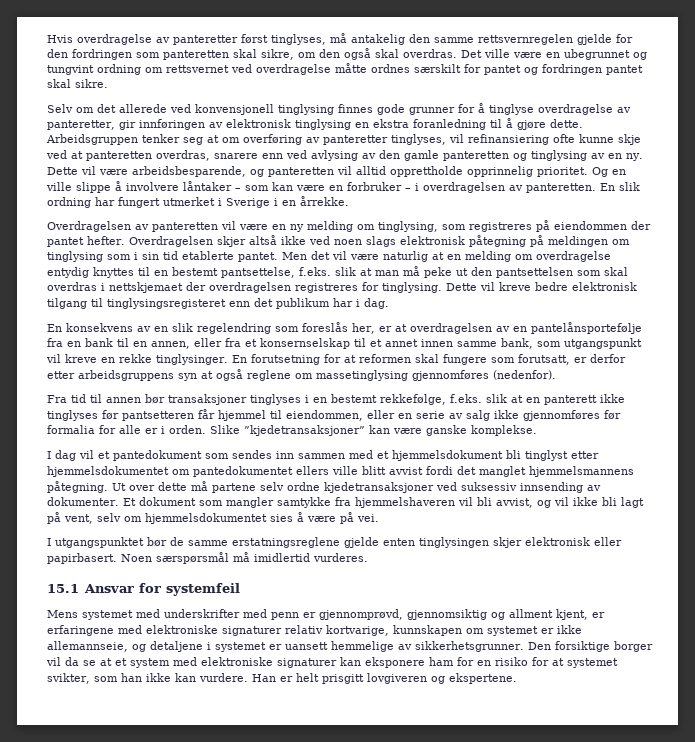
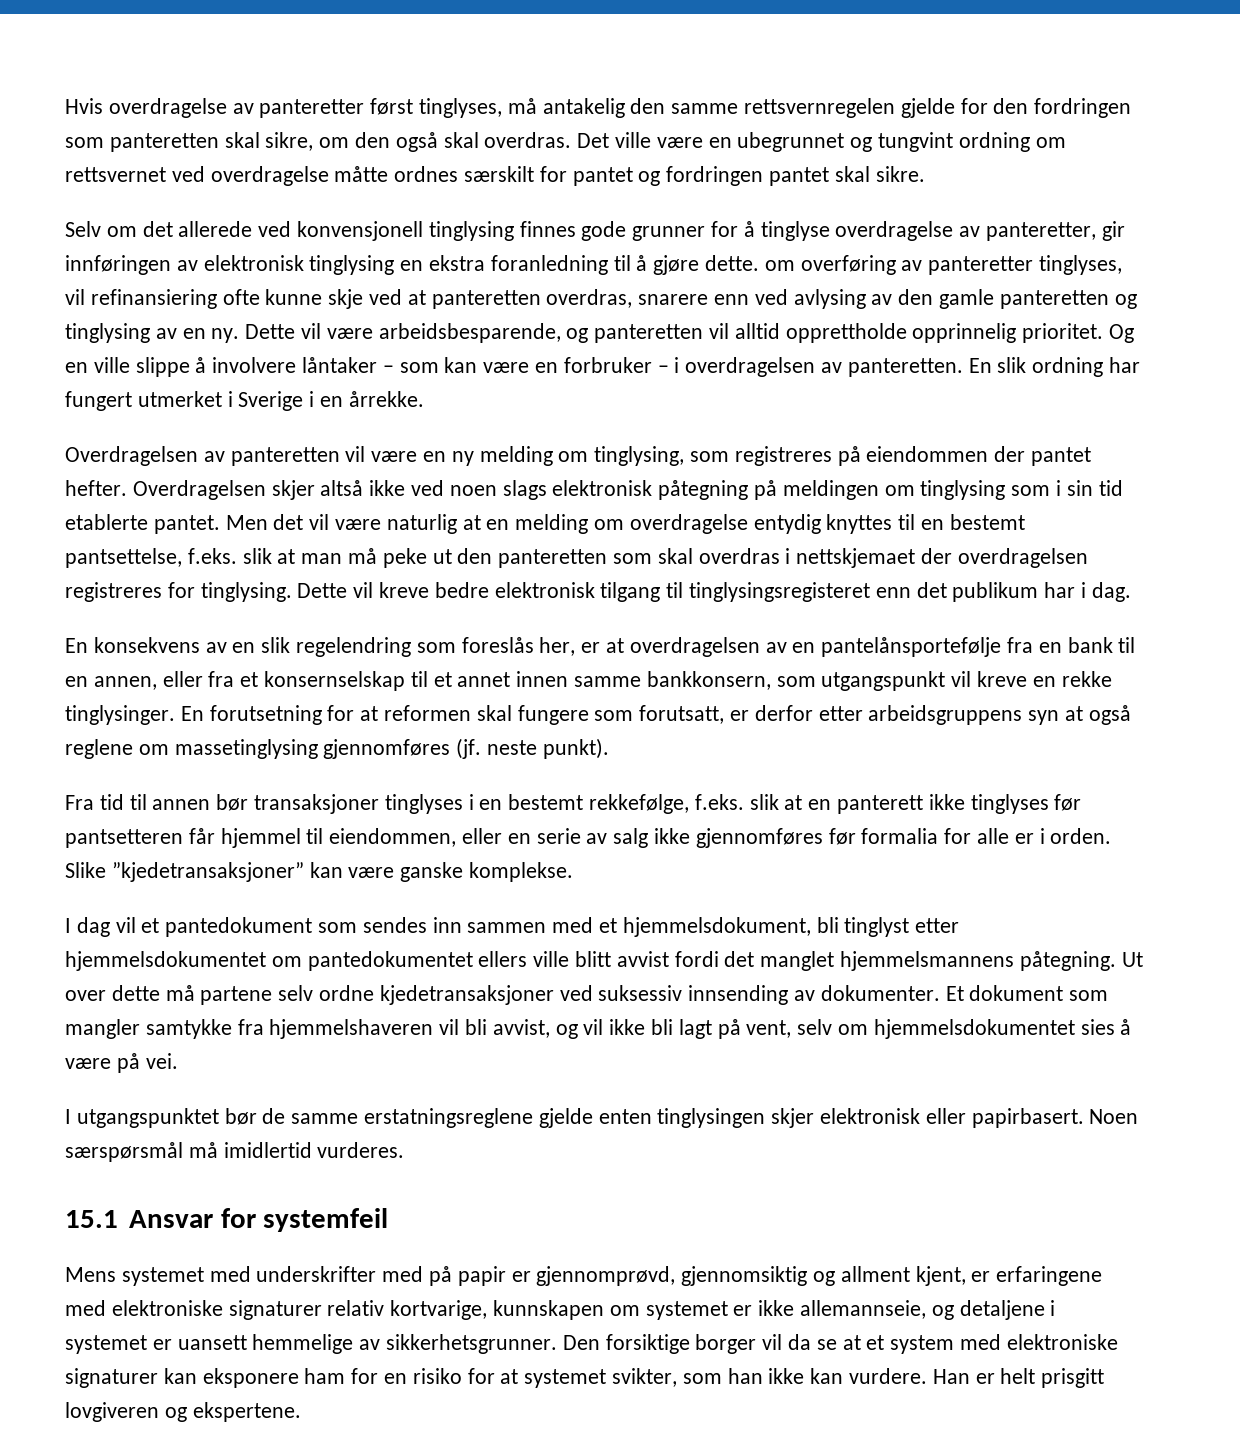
- Selv om det allerede ved konvensjonell tinglysing finnes gode grunner for å tinglyse overdragelse av panteretter, gir innføringen av elektronisk tinglysing en ekstra foranledning til å gjøre dette. Arbeidsgruppen tenker seg at om overføring av panteretter tinglyses, vil refinansiering ofte kunne skje ved at panteretten overdras, snarere enn ved avlysing av den gamle panteretten og tinglysing av en ny.
+ Selv om det allerede ved konvensjonell tinglysing finnes gode grunner for å tinglyse overdragelse av panteretter, gir innføringen av elektronisk tinglysing en ekstra foranledning til å gjøre dette. om overføring av panteretter tinglyses, vil refinansiering ofte kunne skje ved at panteretten overdras, snarere enn ved avlysing av den gamle panteretten og tinglysing av en ny.
- Men det vil være naturlig at en melding om overdragelse entydig knyttes til en bestemt pantsettelse, f.eks. slik at man må peke ut den pantsettelsen som skal overdras i nettskjemaet der overdragelsen registreres for tinglysing.
+ Men det vil være naturlig at en melding om overdragelse entydig knyttes til en bestemt pantsettelse, f.eks. slik at man må peke ut den panteretten som skal overdras i nettskjemaet der overdragelsen registreres for tinglysing.
- En konsekvens av en slik regelendring som foreslås her, er at overdragelsen av en pantelånsportefølje fra en bank til en annen, eller fra et konsernselskap til et annet innen samme bank, som utgangspunkt vil kreve en rekke tinglysinger.
+ En konsekvens av en slik regelendring som foreslås her, er at overdragelsen av en pantelånsportefølje fra en bank til en annen, eller fra et konsernselskap til et annet innen samme bankkonsern, som utgangspunkt vil kreve en rekke tinglysinger.
- En forutsetning for at reformen skal fungere som forutsatt, er derfor etter arbeidsgruppens syn at også reglene om massetinglysing gjennomføres (nedenfor).
+ En forutsetning for at reformen skal fungere som forutsatt, er derfor etter arbeidsgruppens syn at også reglene om massetinglysing gjennomføres (jf. neste punkt).
- I dag vil et pantedokument som sendes inn sammen med et hjemmelsdokument bli tinglyst etter hjemmelsdokumentet om pantedokumentet ellers ville blitt avvist fordi det manglet hjemmelsmannens påtegning.
+ I dag vil et pantedokument som sendes inn sammen med et hjemmelsdokument, bli tinglyst etter hjemmelsdokumentet om pantedokumentet ellers ville blitt avvist fordi det manglet hjemmelsmannens påtegning.
- Mens systemet med underskrifter med penn er gjennomprøvd, gjennomsiktig og allment kjent, er erfaringene med elektroniske signaturer relativ kortvarige, kunnskapen om systemet er ikke allemannseie, og detaljene i systemet er uansett hemmelige av sikkerhetsgrunner.
+ Mens systemet med underskrifter med på papir er gjennomprøvd, gjennomsiktig og allment kjent, er erfaringene med elektroniske signaturer relativ kortvarige, kunnskapen om systemet er ikke allemannseie, og detaljene i systemet er uansett hemmelige av sikkerhetsgrunner.

